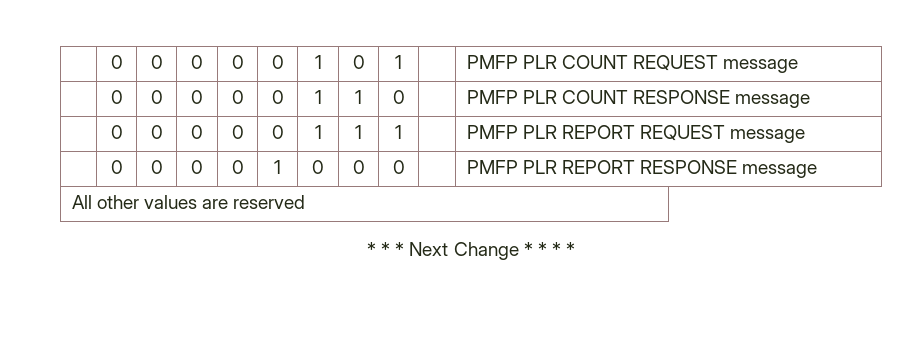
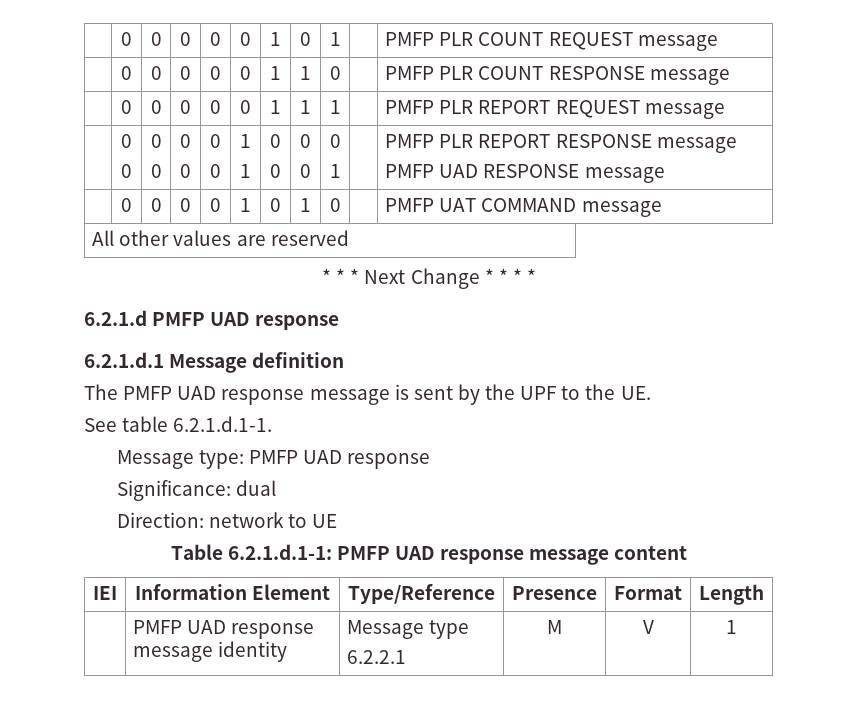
  | 0 | 0 | 0 | 0 | 0 | 1 | 1 | 1 | | PMFP PLR REPORT REQUEST message
- | 0 | 0 | 0 | 0 | 1 | 0 | 0 | 0 | | PMFP PLR REPORT RESPONSE message
+ | 0
+ 0 | 0
+ 0 | 0
+ 0 | 0
+ 0 | 1
+ 1 | 0
+ 0 | 0
+ 0 | 0
+ 1 | | PMFP PLR REPORT RESPONSE message
+ PMFP UAD RESPONSE message
+ | 0 | 0 | 0 | 0 | 1 | 0 | 1 | 0 | | PMFP UAT COMMAND message
+ 6.2.1.d PMFP UAD response
+ 6.2.1.d.1 Message definition
+ The PMFP UAD response message is sent by the UPF to the UE.
+ See table 6.2.1.d.1-1.
+ Message type: PMFP UAD response
+ Significance: dual
+ Direction: network to UE
+ Table 6.2.1.d.1-1: PMFP UAD response message content
+ IEI | Information Element | Type/Reference | Presence | Format | Length
+ | PMFP UAD response message identity | Message type
+ 6.2.2.1 | M | V | 1

